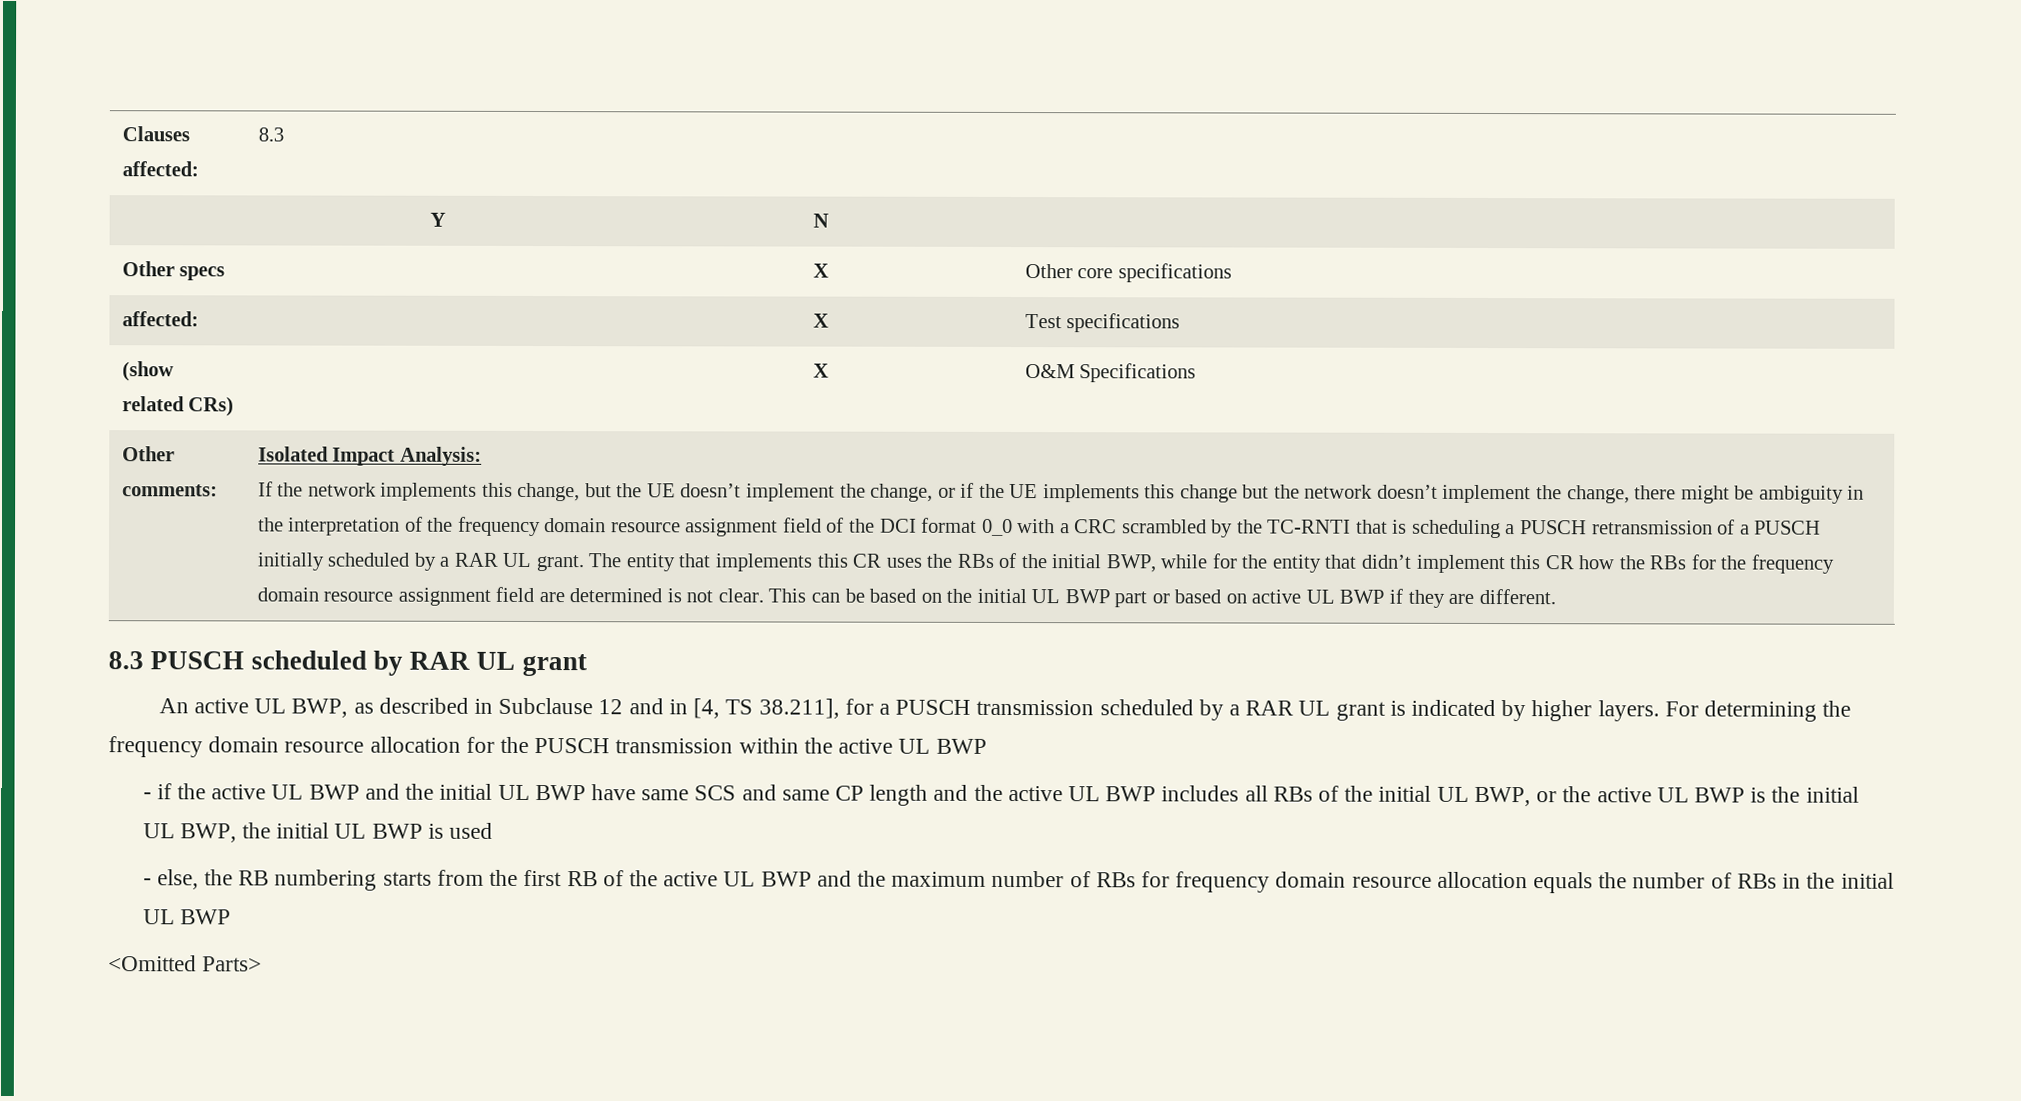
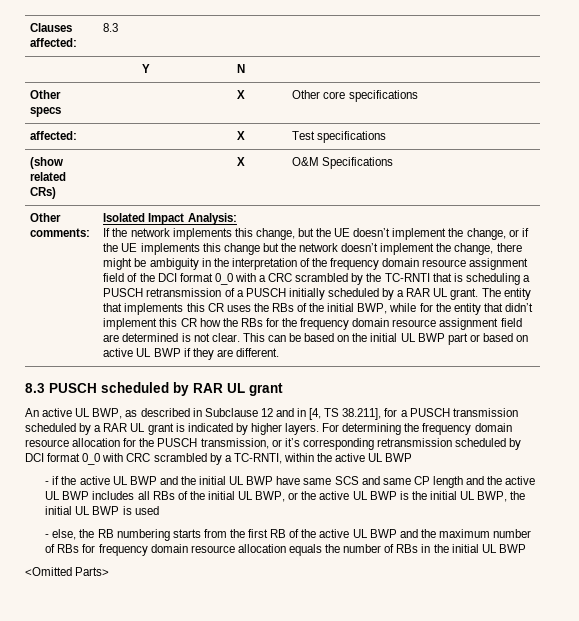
- For determining the frequency domain resource allocation for the PUSCH transmission within the active UL BWP
+ For determining the frequency domain resource allocation for the PUSCH transmission, or it’s corresponding retransmission scheduled by DCI format 0_0 with CRC scrambled by a TC-RNTI, within the active UL BWP

